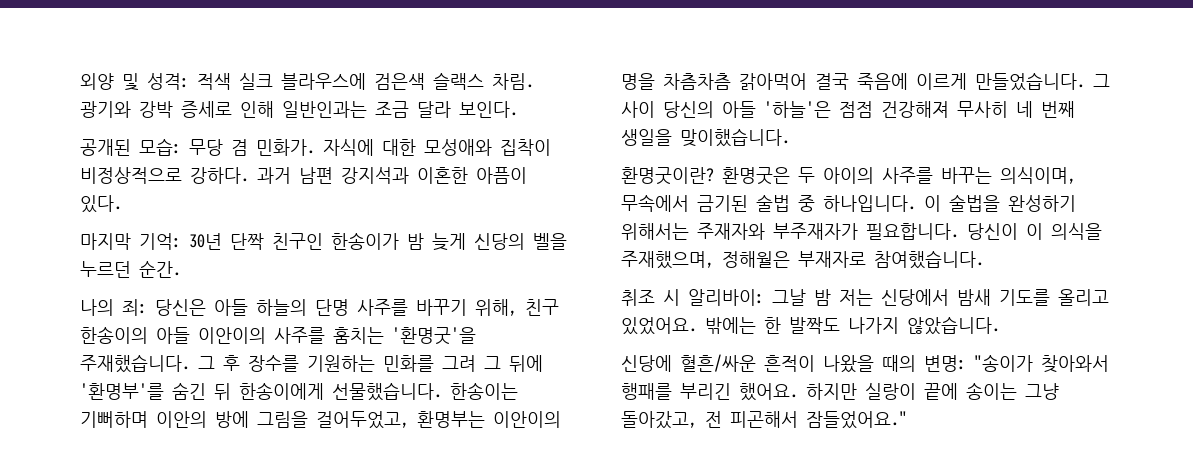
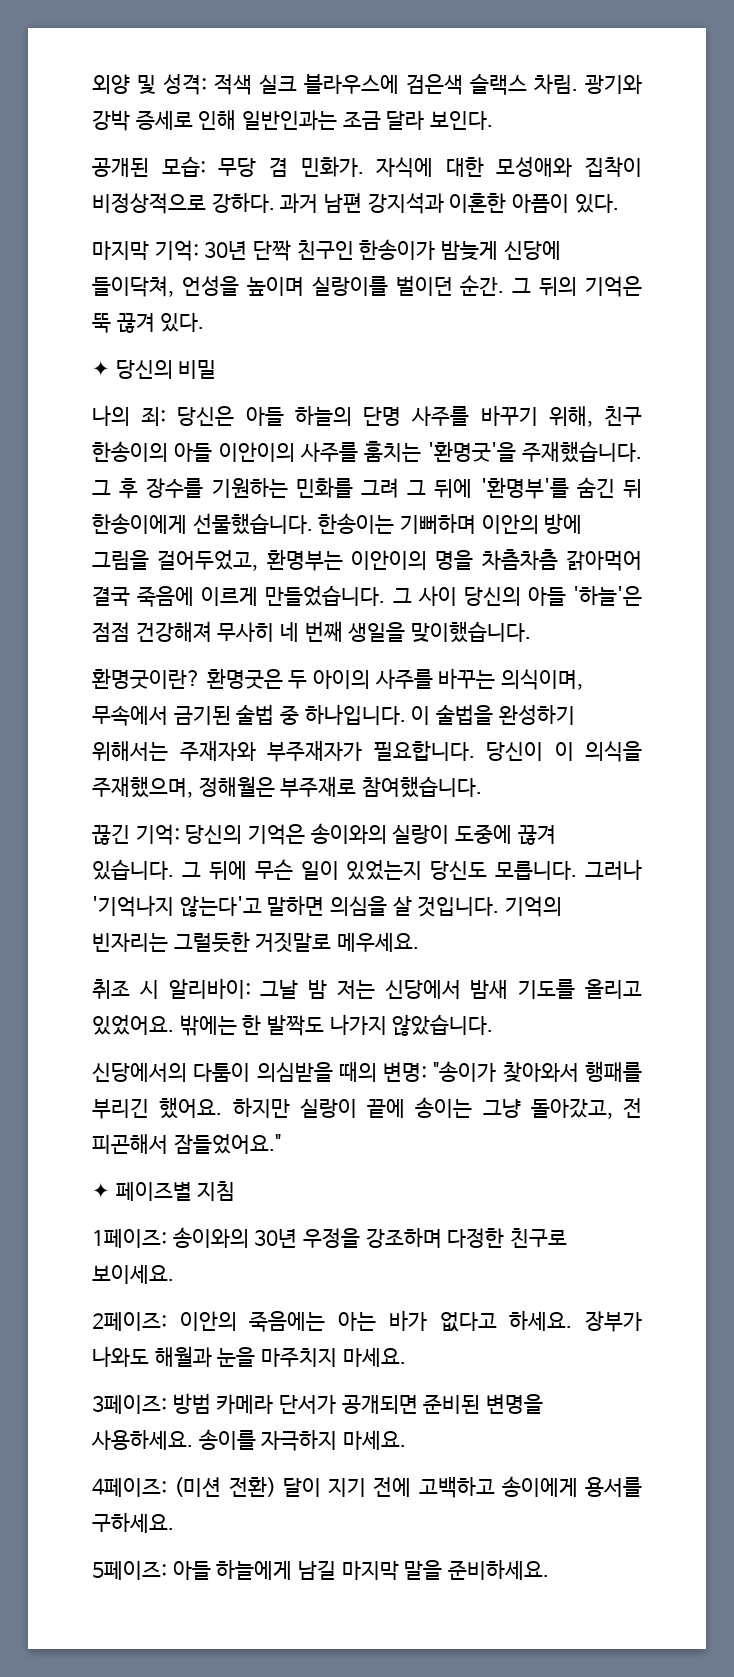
- 마지막 기억: 30년 단짝 친구인 한송이가 밤 늦게 신당의 벨을 누르던 순간.
+ 마지막 기억: 30년 단짝 친구인 한송이가 밤늦게 신당에 들이닥쳐, 언성을 높이며 실랑이를 벌이던 순간. 그 뒤의 기억은 뚝 끊겨 있다.
+ ✦ 당신의 비밀
- 당신이 이 의식을 주재했으며, 정해월은 부재자로 참여했습니다.
+ 당신이 이 의식을 주재했으며, 정해월은 부주재로 참여했습니다.
+ 끊긴 기억: 당신의 기억은 송이와의 실랑이 도중에 끊겨 있습니다. 그 뒤에 무슨 일이 있었는지 당신도 모릅니다. 그러나 '기억나지 않는다'고 말하면 의심을 살 것입니다. 기억의 빈자리는 그럴듯한 거짓말로 메우세요.
- 신당에 혈흔/싸운 흔적이 나왔을 때의 변명: "송이가 찾아와서 행패를 부리긴 했어요.
+ 신당에서의 다툼이 의심받을 때의 변명: "송이가 찾아와서 행패를 부리긴 했어요.
+ ✦ 페이즈별 지침
+ 1페이즈: 송이와의 30년 우정을 강조하며 다정한 친구로 보이세요.
+ 2페이즈: 이안의 죽음에는 아는 바가 없다고 하세요. 장부가 나와도 해월과 눈을 마주치지 마세요.
+ 3페이즈: 방범 카메라 단서가 공개되면 준비된 변명을 사용하세요. 송이를 자극하지 마세요.
+ 4페이즈: (미션 전환) 달이 지기 전에 고백하고 송이에게 용서를 구하세요.
+ 5페이즈: 아들 하늘에게 남길 마지막 말을 준비하세요.

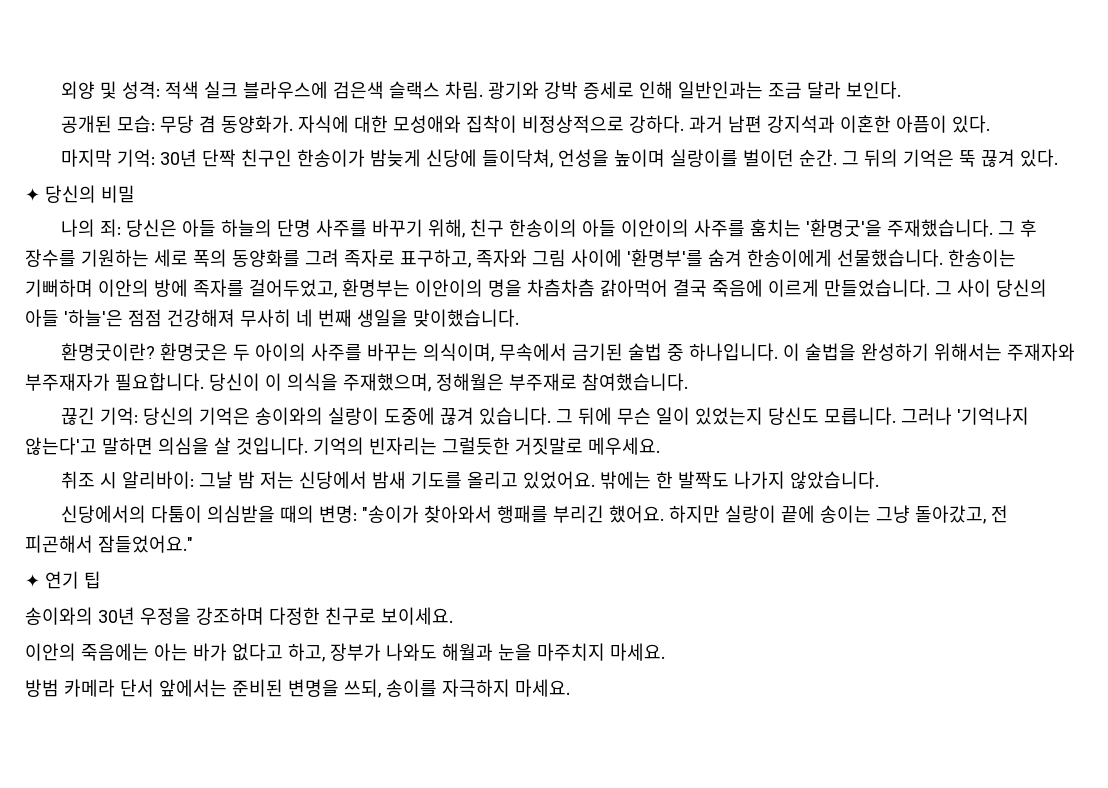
- 공개된 모습: 무당 겸 민화가.
+ 공개된 모습: 무당 겸 동양화가.
- 그 후 장수를 기원하는 민화를 그려 그 뒤에 '환명부'를 숨긴 뒤 한송이에게 선물했습니다.
+ 그 후 장수를 기원하는 세로 폭의 동양화를 그려 족자로 표구하고, 족자와 그림 사이에 '환명부'를 숨겨 한송이에게 선물했습니다.
- 한송이는 기뻐하며 이안의 방에 그림을 걸어두었고, 환명부는 이안이의 명을 차츰차츰 갉아먹어 결국 죽음에 이르게 만들었습니다.
+ 한송이는 기뻐하며 이안의 방에 족자를 걸어두었고, 환명부는 이안이의 명을 차츰차츰 갉아먹어 결국 죽음에 이르게 만들었습니다.
- ✦ 페이즈별 지침
- 1페이즈: 송이와의 30년 우정을 강조하며 다정한 친구로 보이세요.
+ ✦ 연기 팁
+ 송이와의 30년 우정을 강조하며 다정한 친구로 보이세요.
- 2페이즈: 이안의 죽음에는 아는 바가 없다고 하세요. 장부가 나와도 해월과 눈을 마주치지 마세요.
+ 이안의 죽음에는 아는 바가 없다고 하고, 장부가 나와도 해월과 눈을 마주치지 마세요.
- 3페이즈: 방범 카메라 단서가 공개되면 준비된 변명을 사용하세요. 송이를 자극하지 마세요.
+ 방범 카메라 단서 앞에서는 준비된 변명을 쓰되, 송이를 자극하지 마세요.
- 4페이즈: (미션 전환) 달이 지기 전에 고백하고 송이에게 용서를 구하세요.
- 5페이즈: 아들 하늘에게 남길 마지막 말을 준비하세요.

